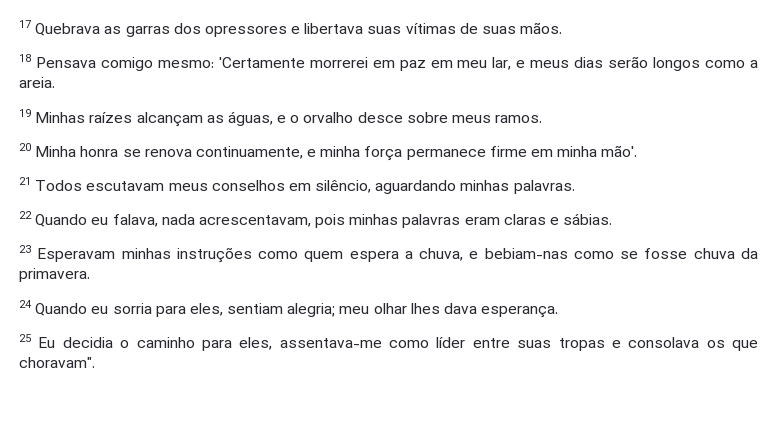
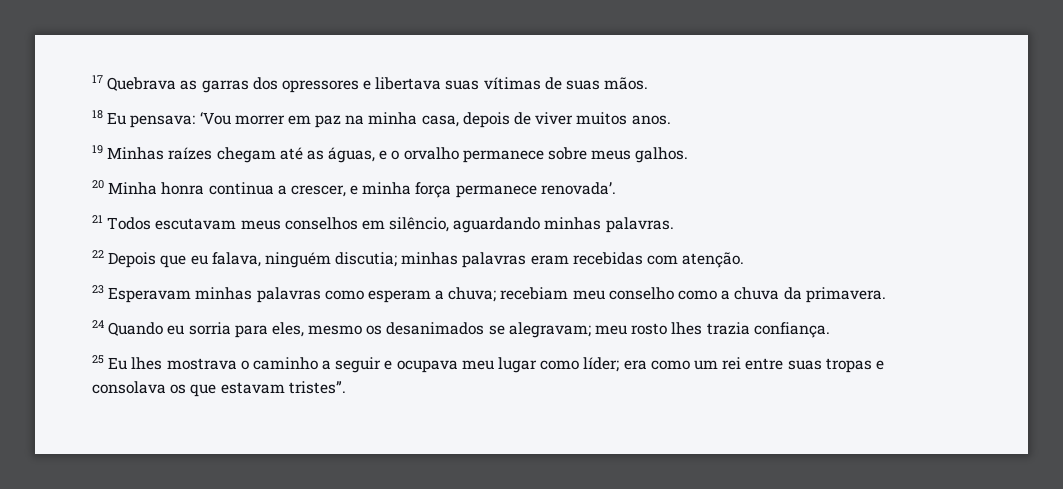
- 18 Pensava comigo mesmo: 'Certamente morrerei em paz em meu lar, e meus dias serão longos como a areia.
+ 18 Eu pensava: ‘Vou morrer em paz na minha casa, depois de viver muitos anos.
- 19 Minhas raízes alcançam as águas, e o orvalho desce sobre meus ramos.
+ 19 Minhas raízes chegam até as águas, e o orvalho permanece sobre meus galhos.
- 20 Minha honra se renova continuamente, e minha força permanece firme em minha mão'.
+ 20 Minha honra continua a crescer, e minha força permanece renovada’.
- 22 Quando eu falava, nada acrescentavam, pois minhas palavras eram claras e sábias.
- 23 Esperavam minhas instruções como quem espera a chuva, e bebiam-nas como se fosse chuva da primavera.
+ 22 Depois que eu falava, ninguém discutia; minhas palavras eram recebidas com atenção.
+ 23 Esperavam minhas palavras como esperam a chuva; recebiam meu conselho como a chuva da primavera.
- 24 Quando eu sorria para eles, sentiam alegria; meu olhar lhes dava esperança.
- 25 Eu decidia o caminho para eles, assentava-me como líder entre suas tropas e consolava os que choravam".
+ 24 Quando eu sorria para eles, mesmo os desanimados se alegravam; meu rosto lhes trazia confiança.
+ 25 Eu lhes mostrava o caminho a seguir e ocupava meu lugar como líder; era como um rei entre suas tropas e consolava os que estavam tristes”.

